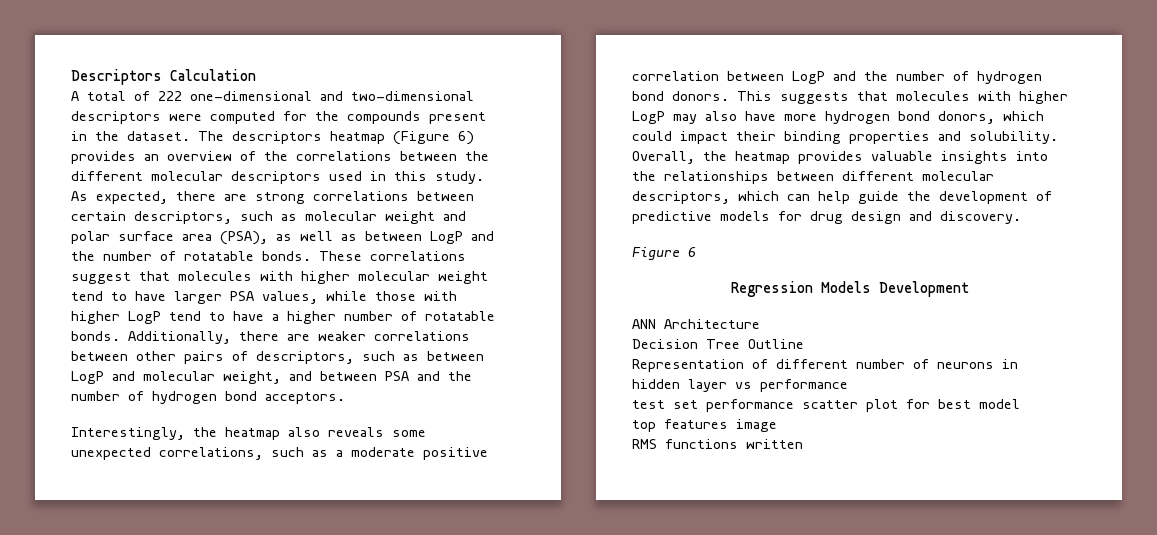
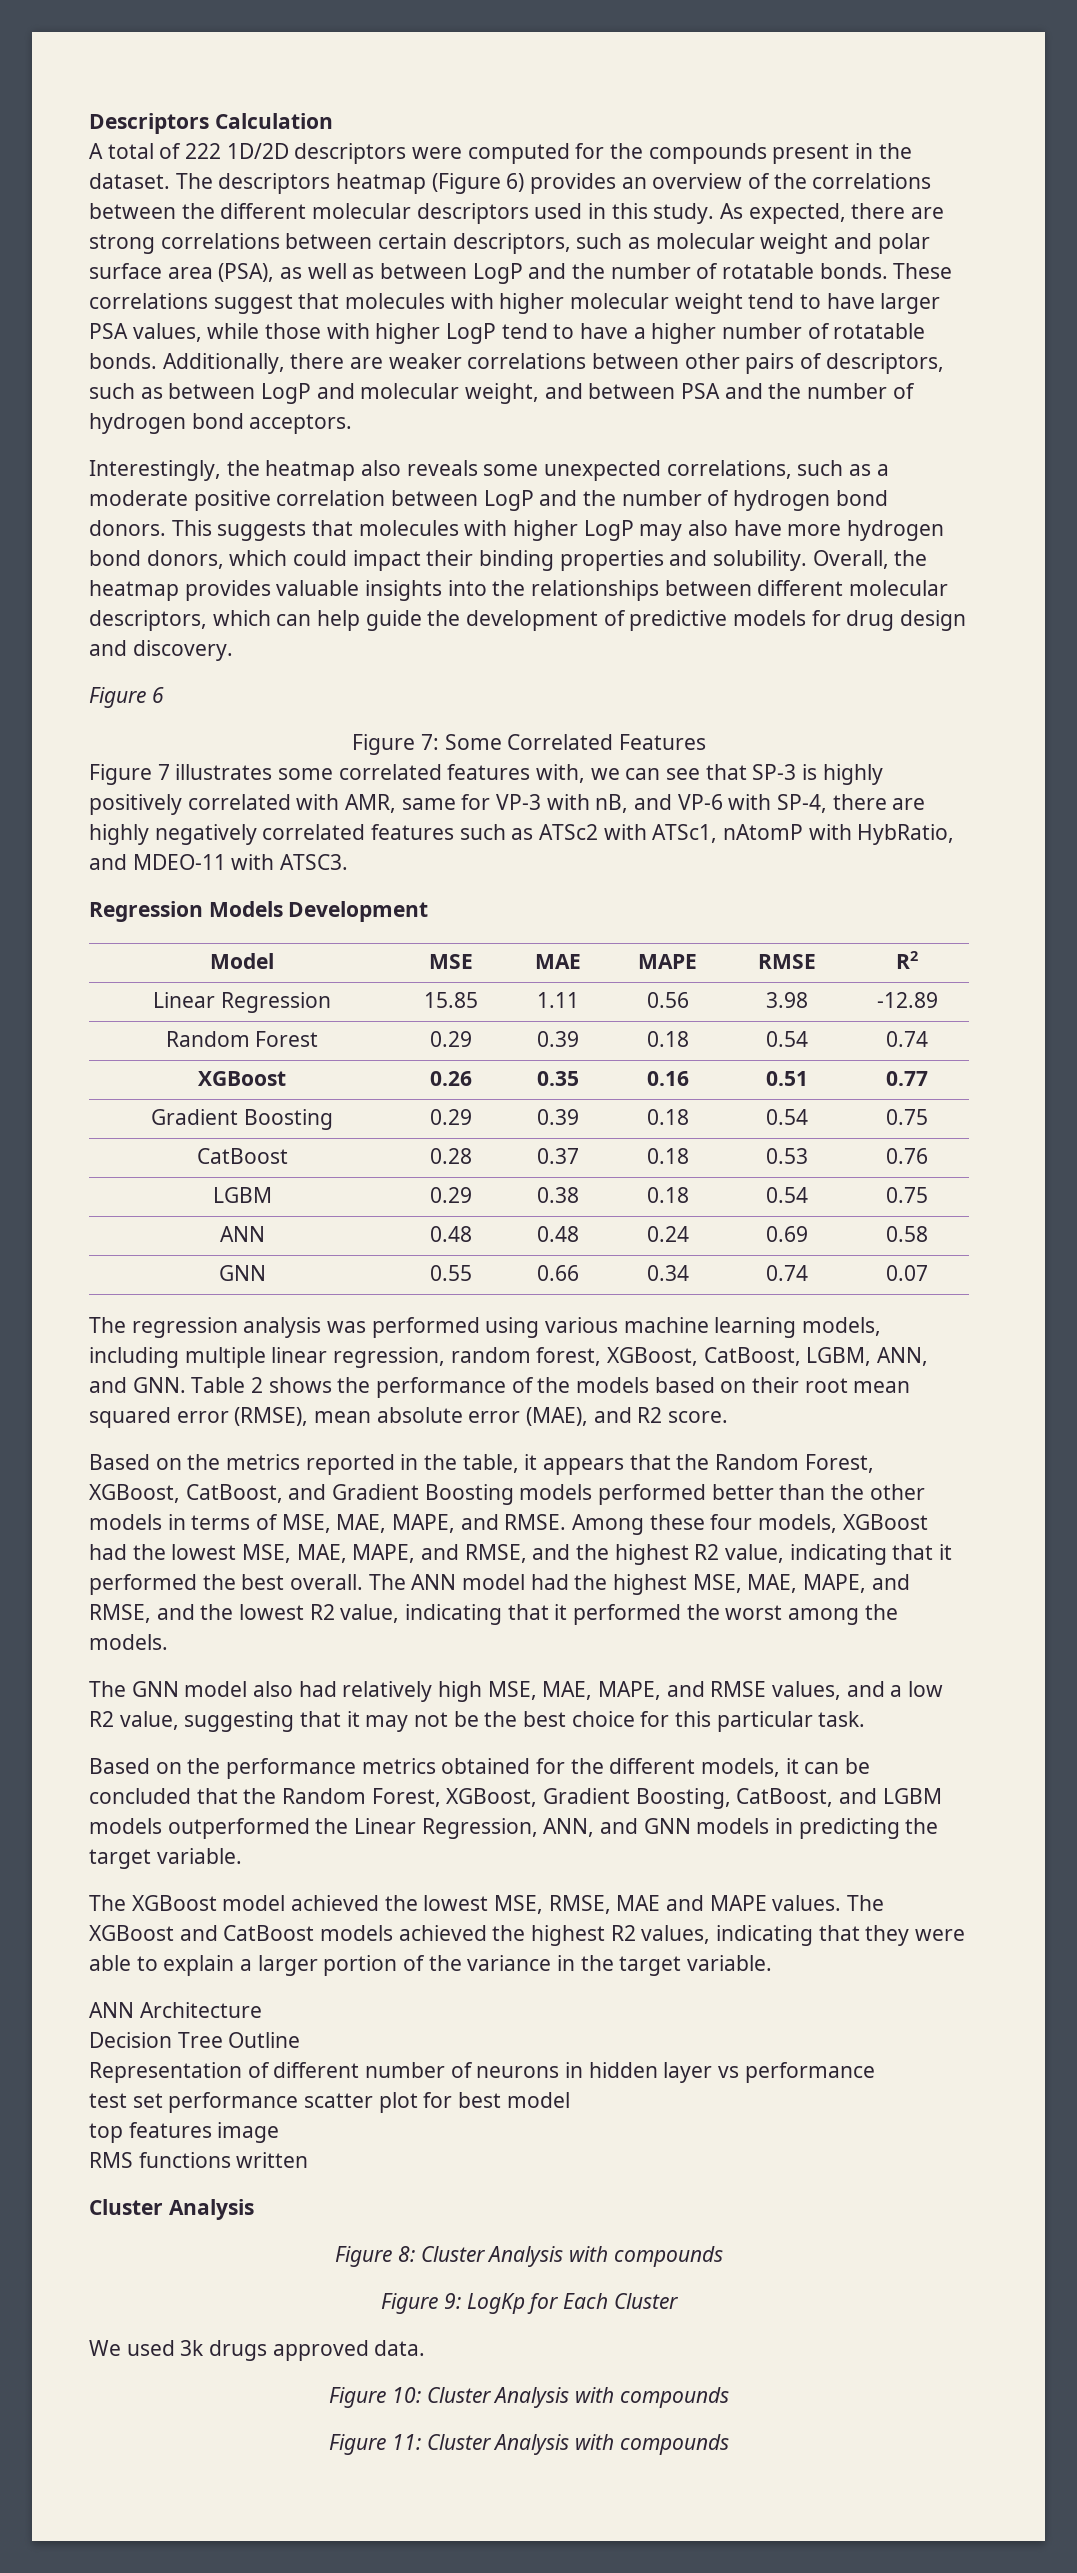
- A total of 222 one-dimensional and two-dimensional descriptors were computed for the compounds present in the dataset.
+ A total of 222 1D/2D descriptors were computed for the compounds present in the dataset.
+ Figure 7: Some Correlated Features
+ Figure 7 illustrates some correlated features with, we can see that SP-3 is highly positively correlated with AMR, same for VP-3 with nB, and VP-6 with SP-4, there are highly negatively correlated features such as ATSc2 with ATSc1, nAtomP with HybRatio, and MDEO-11 with ATSC3.
  Regression Models Development
+ Model | MSE | MAE | MAPE | RMSE | R2
+ Linear Regression | 15.85 | 1.11 | 0.56 | 3.98 | -12.89
+ Random Forest | 0.29 | 0.39 | 0.18 | 0.54 | 0.74
+ XGBoost | 0.26 | 0.35 | 0.16 | 0.51 | 0.77
+ Gradient Boosting | 0.29 | 0.39 | 0.18 | 0.54 | 0.75
+ CatBoost | 0.28 | 0.37 | 0.18 | 0.53 | 0.76
+ LGBM | 0.29 | 0.38 | 0.18 | 0.54 | 0.75
+ ANN | 0.48 | 0.48 | 0.24 | 0.69 | 0.58
+ GNN | 0.55 | 0.66 | 0.34 | 0.74 | 0.07
+ The regression analysis was performed using various machine learning models, including multiple linear regression, random forest, XGBoost, CatBoost, LGBM, ANN, and GNN. Table 2 shows the performance of the models based on their root mean squared error (RMSE), mean absolute error (MAE), and R2 score.
+ Based on the metrics reported in the table, it appears that the Random Forest, XGBoost, CatBoost, and Gradient Boosting models performed better than the other models in terms of MSE, MAE, MAPE, and RMSE. Among these four models, XGBoost had the lowest MSE, MAE, MAPE, and RMSE, and the highest R2 value, indicating that it performed the best overall. The ANN model had the highest MSE, MAE, MAPE, and RMSE, and the lowest R2 value, indicating that it performed the worst among the models.
+ The GNN model also had relatively high MSE, MAE, MAPE, and RMSE values, and a low R2 value, suggesting that it may not be the best choice for this particular task.
+ Based on the performance metrics obtained for the different models, it can be concluded that the Random Forest, XGBoost, Gradient Boosting, CatBoost, and LGBM models outperformed the Linear Regression, ANN, and GNN models in predicting the target variable.
+ The XGBoost model achieved the lowest MSE, RMSE, MAE and MAPE values. The XGBoost and CatBoost models achieved the highest R2 values, indicating that they were able to explain a larger portion of the variance in the target variable.
  RMS functions written
+ Cluster Analysis
+ Figure 8: Cluster Analysis with compounds
+ Figure 9: LogKp for Each Cluster
+ We used 3k drugs approved data.
+ Figure 10: Cluster Analysis with compounds
+ Figure 11: Cluster Analysis with compounds

